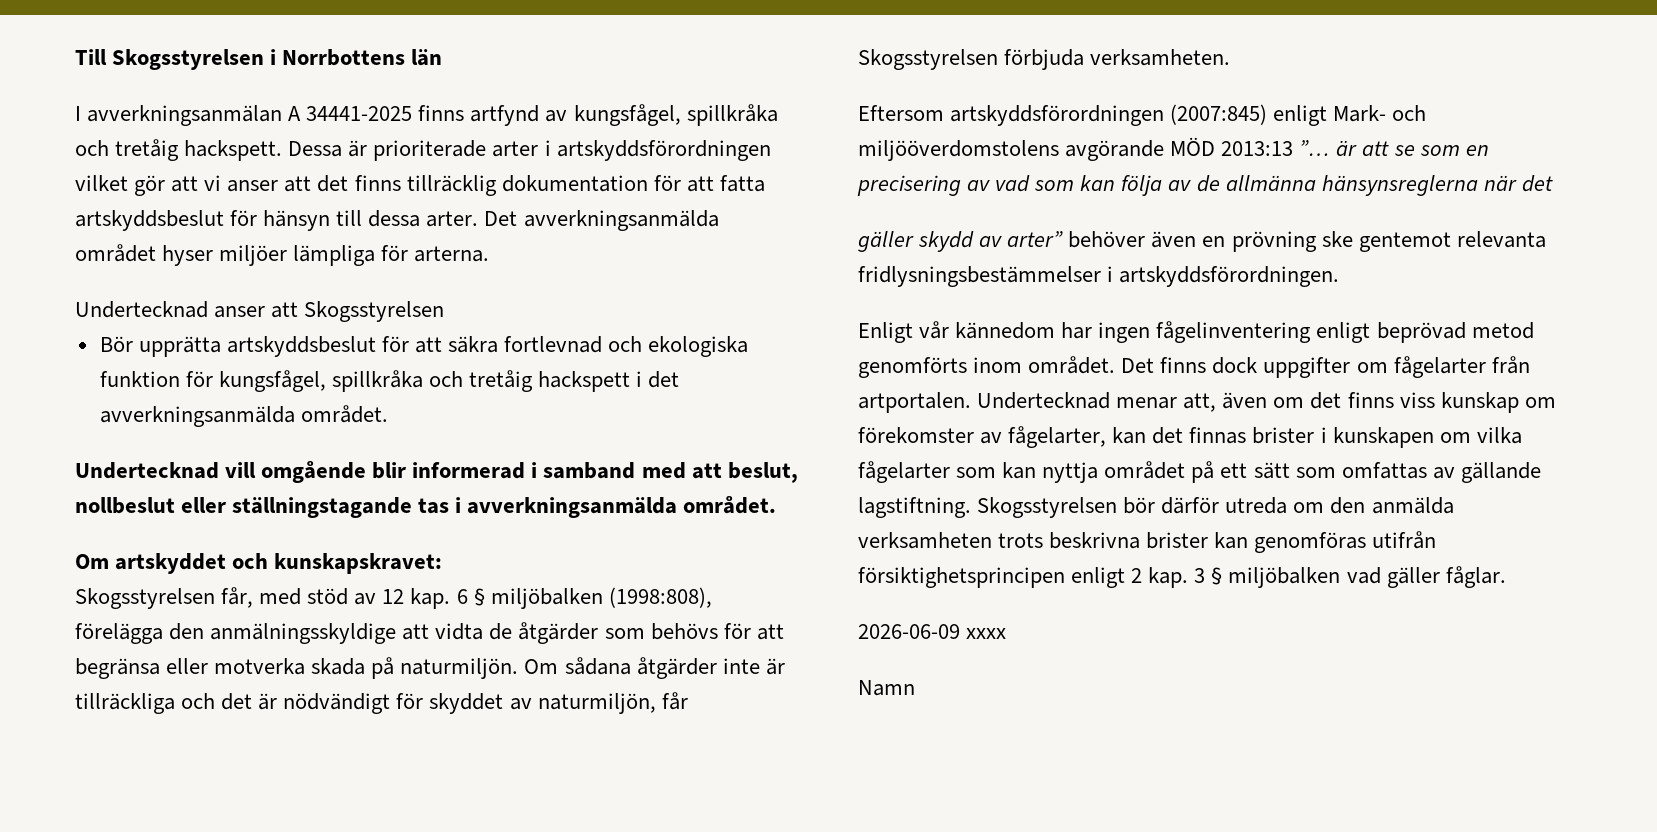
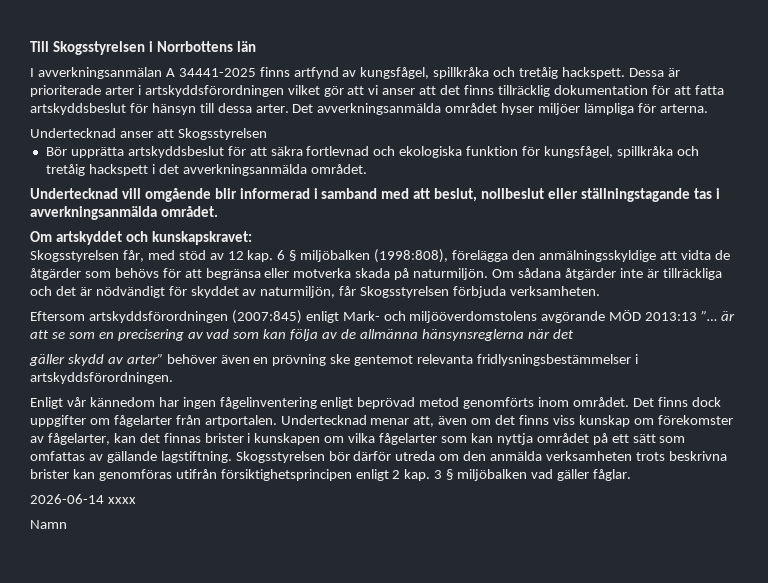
- 2026-06-09 xxxx
+ 2026-06-14 xxxx

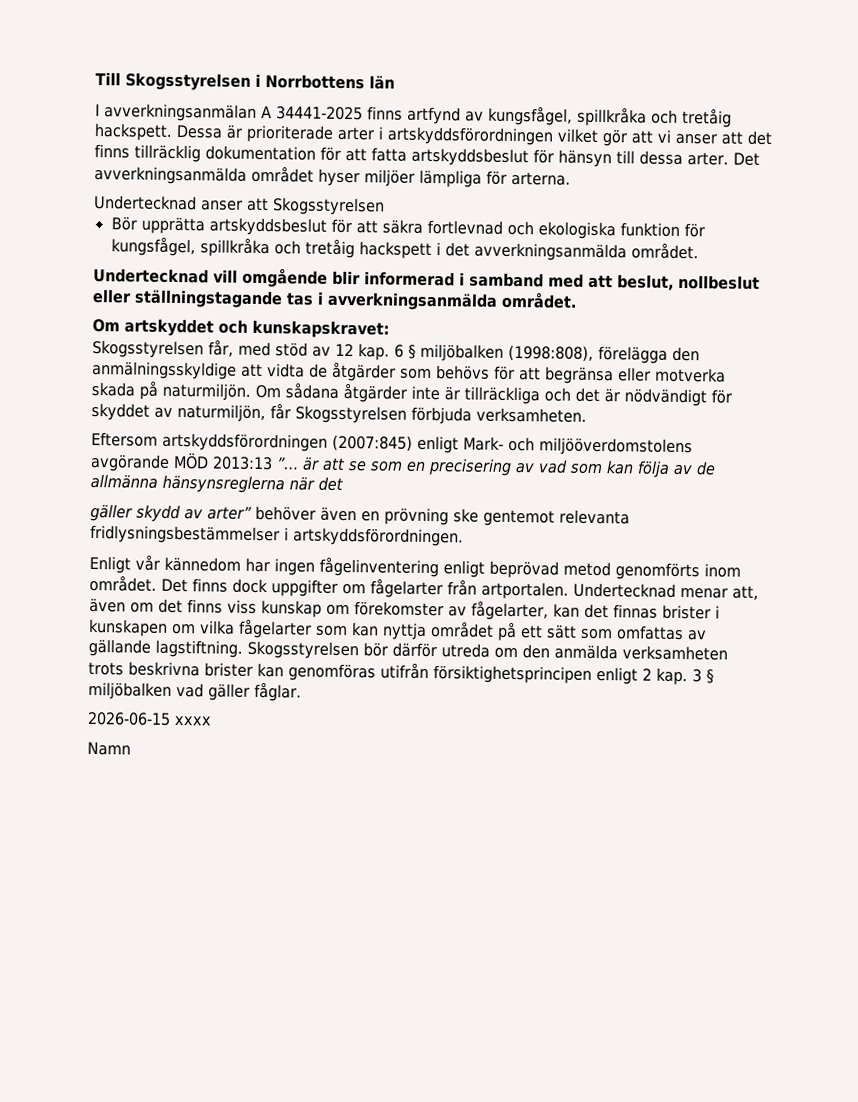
- 2026-06-14 xxxx
+ 2026-06-15 xxxx

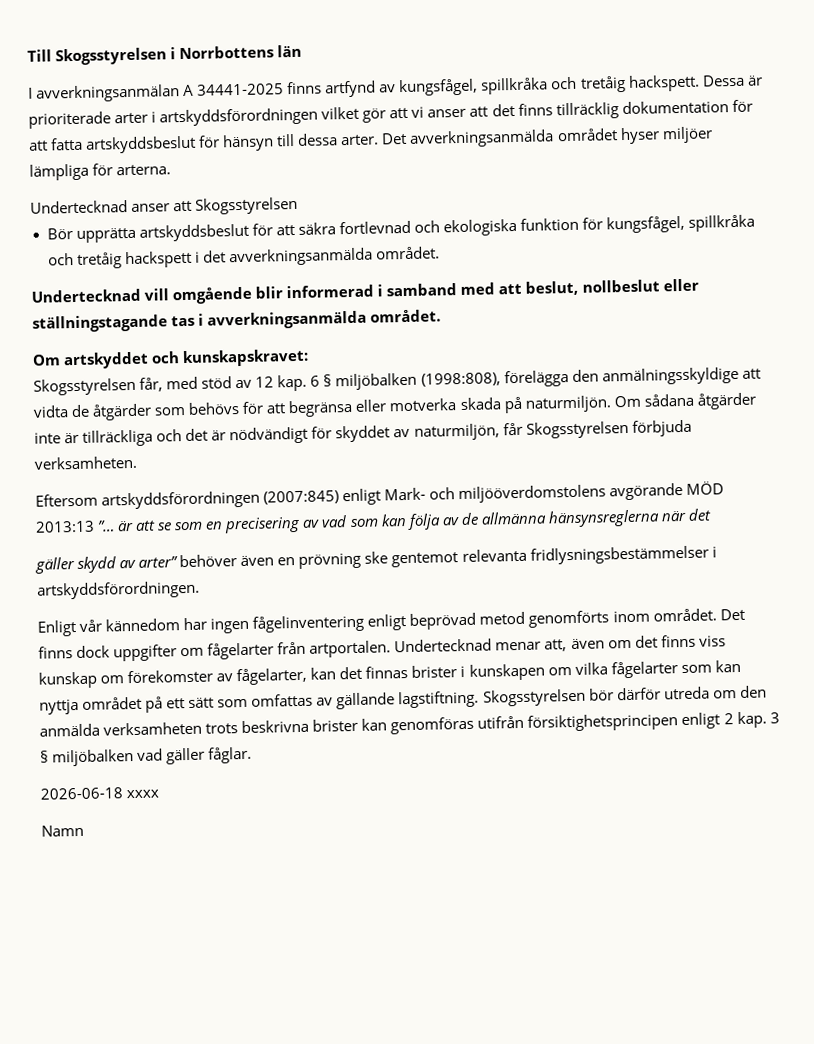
- 2026-06-15 xxxx
+ 2026-06-18 xxxx

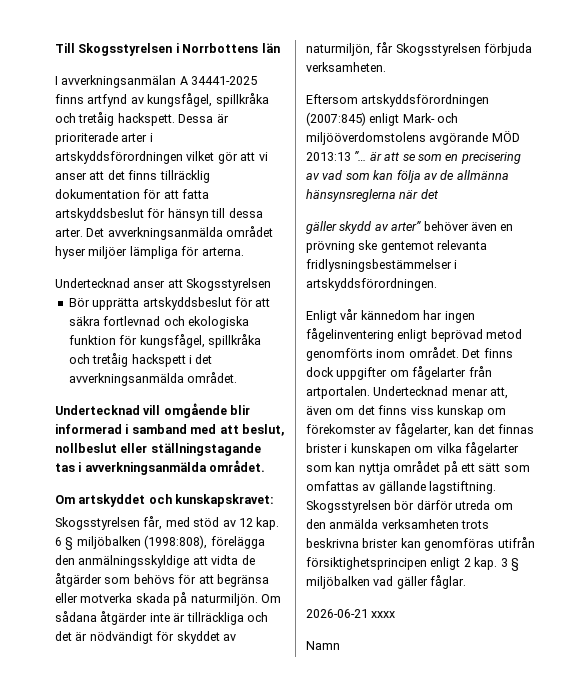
- 2026-06-18 xxxx
+ 2026-06-21 xxxx

